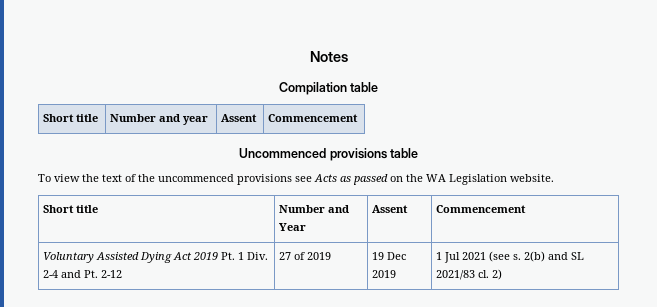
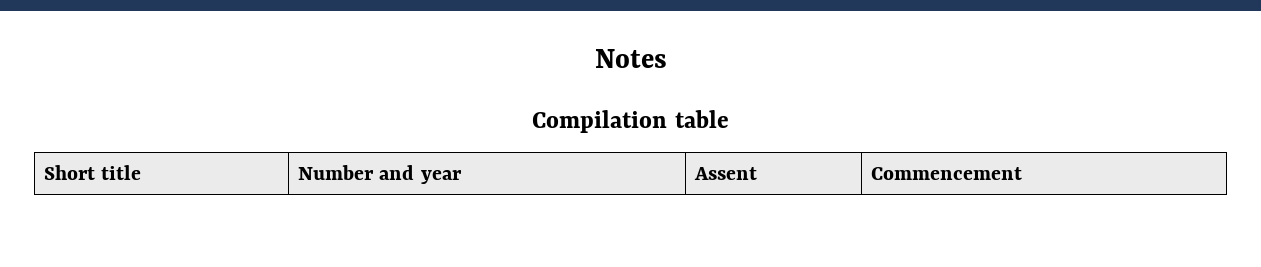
- Uncommenced provisions table
- To view the text of the uncommenced provisions see Acts as passed on the WA Legislation website.
- Short title | Number and Year | Assent | Commencement
- Voluntary Assisted Dying Act 2019 Pt. 1 Div. 2-4 and Pt. 2-12 | 27 of 2019 | 19 Dec 2019 | 1 Jul 2021 (see s. 2(b) and SL 2021/83 cl. 2)

